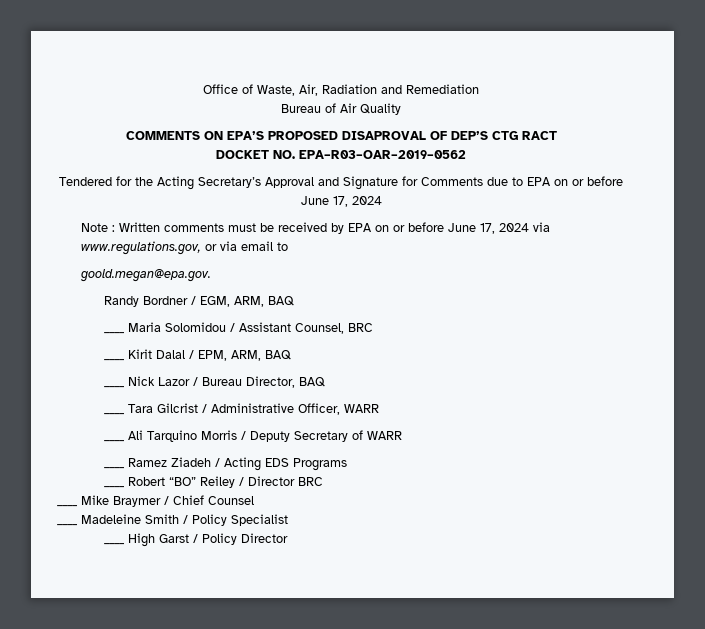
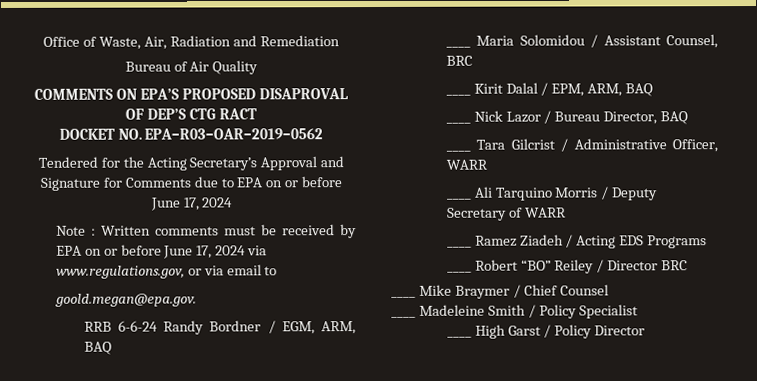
- Randy Bordner / EGM, ARM, BAQ
+ RRB 6-6-24 Randy Bordner / EGM, ARM, BAQ

